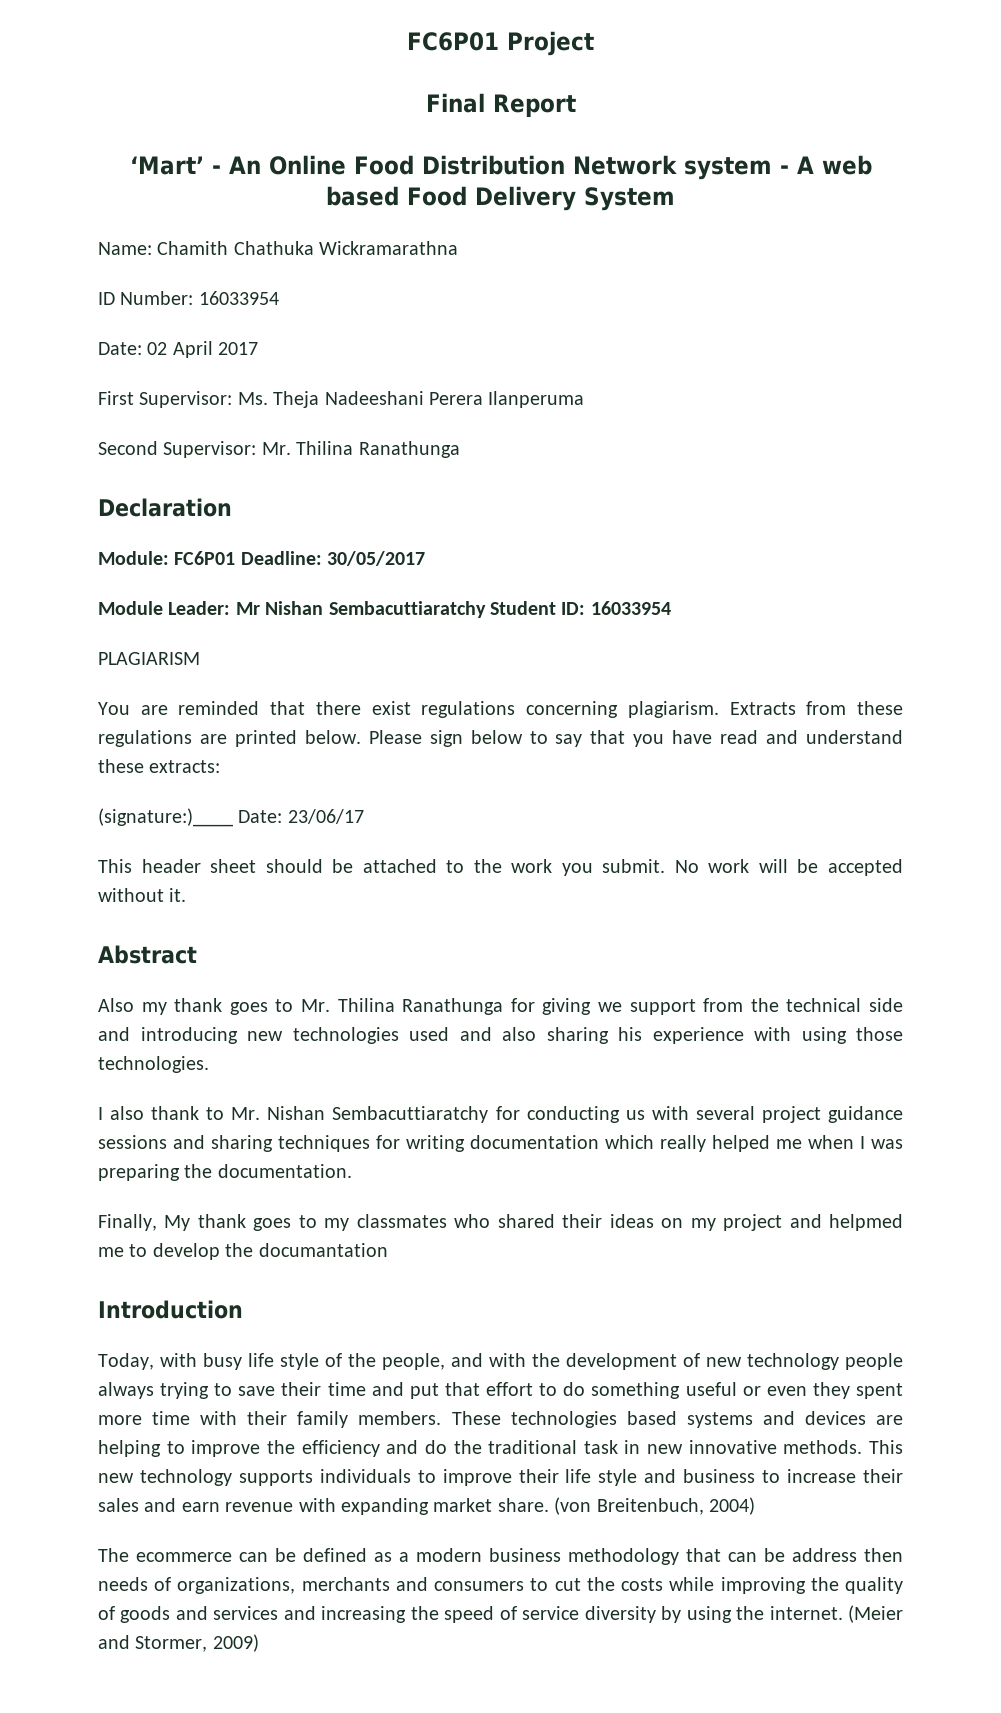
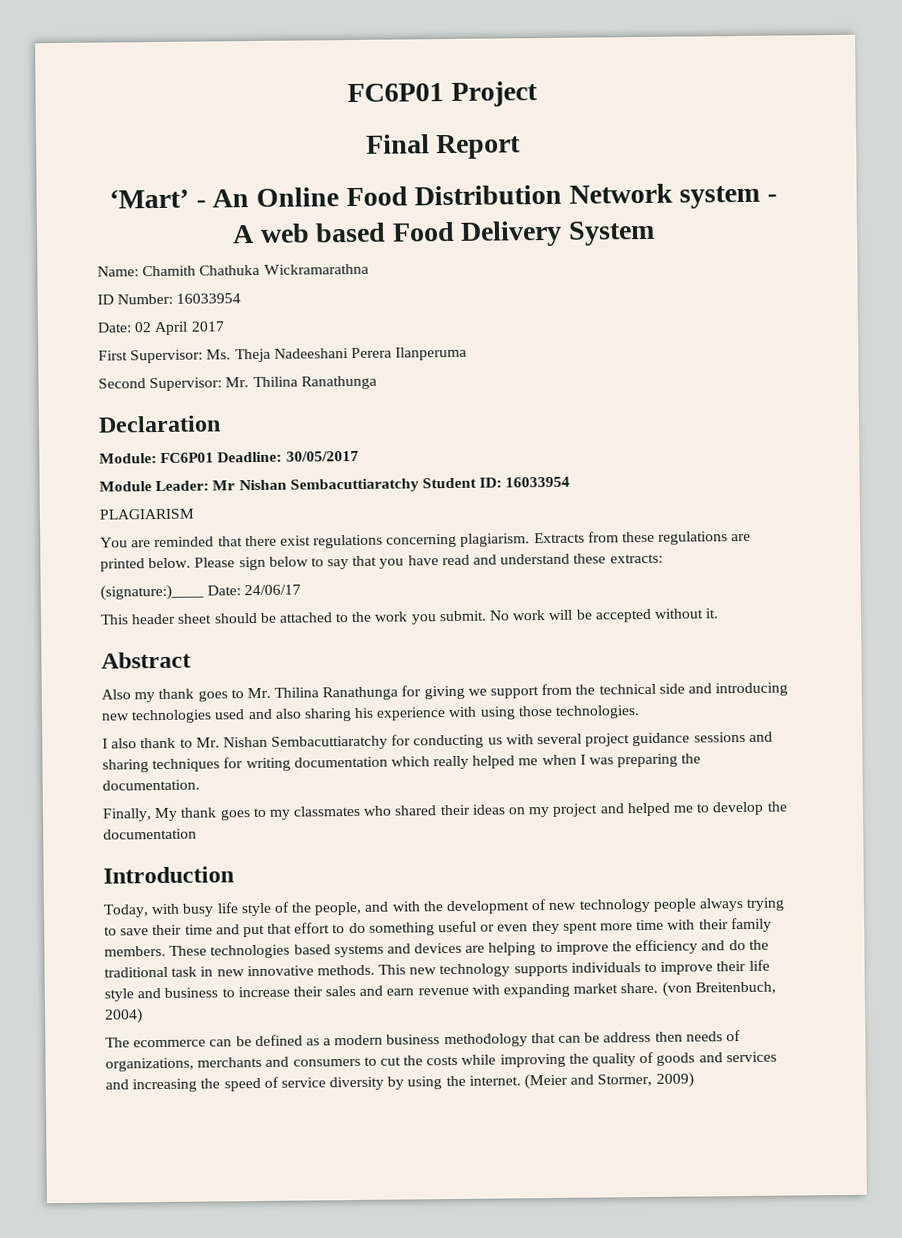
- (signature:)____ Date: 23/06/17
+ (signature:)____ Date: 24/06/17
- Finally, My thank goes to my classmates who shared their ideas on my project and helpmed me to develop the documantation
+ Finally, My thank goes to my classmates who shared their ideas on my project and helped me to develop the documentation

